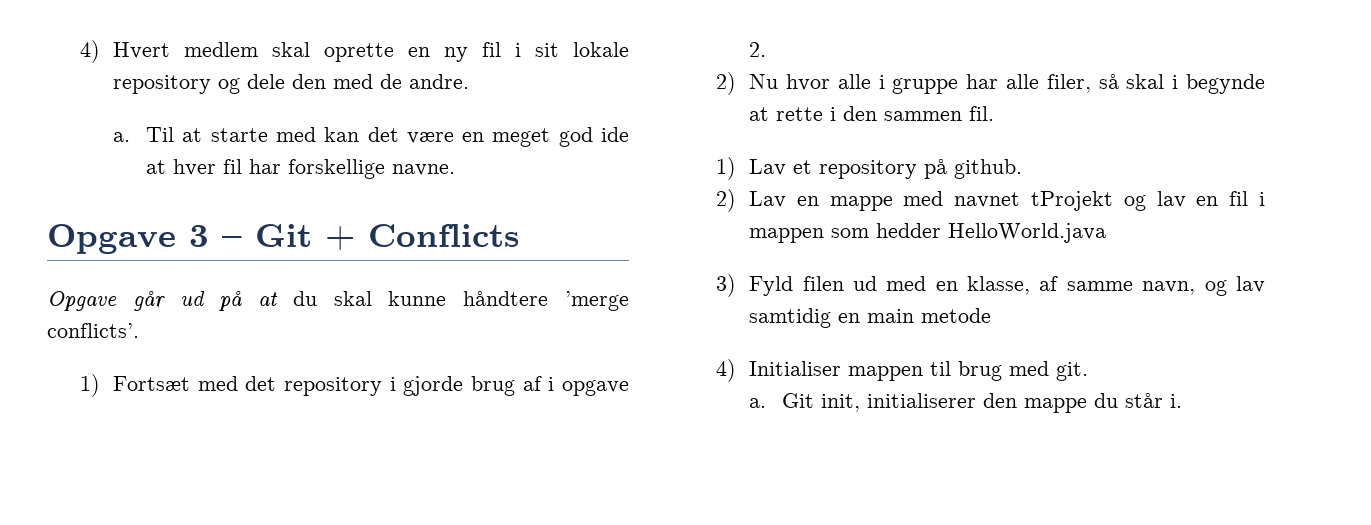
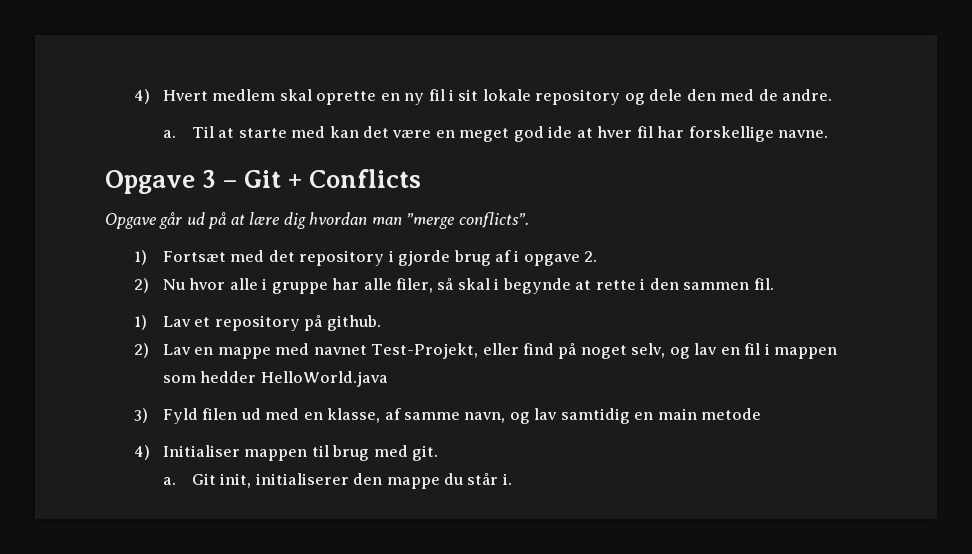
- Opgave går ud på at du skal kunne håndtere ’merge conflicts’.
+ Opgave går ud på at lære dig hvordan man ”merge conflicts”.
- 2) Lav en mappe med navnet tProjekt og lav en fil i mappen som hedder HelloWorld.java
+ 2) Lav en mappe med navnet Test-Projekt, eller find på noget selv, og lav en fil i mappen som hedder HelloWorld.java

